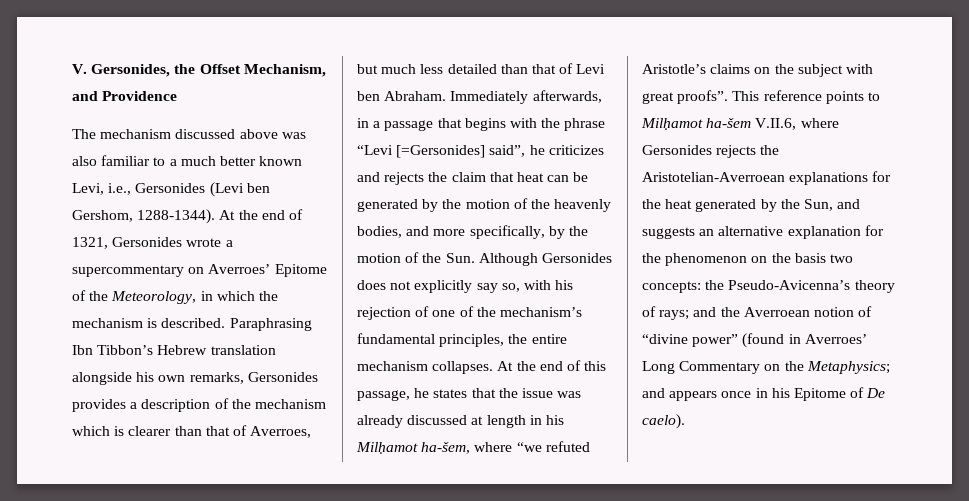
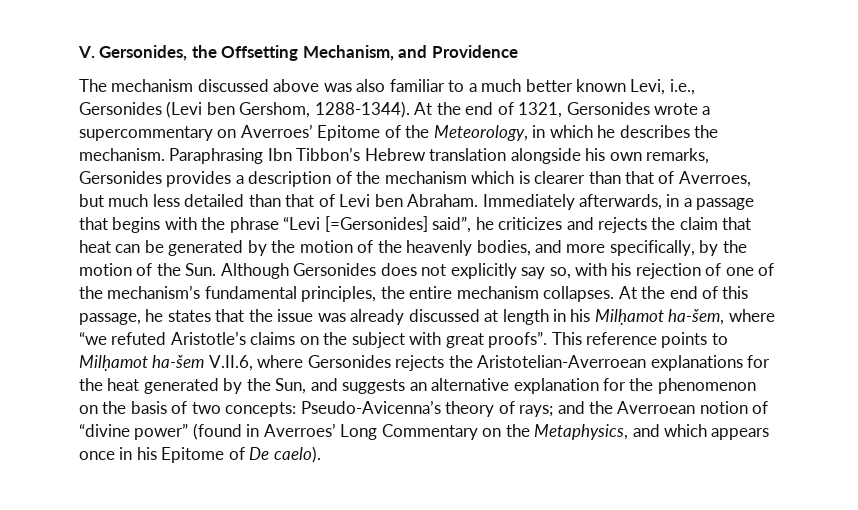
- V. Gersonides, the Offset Mechanism, and Providence
+ V. Gersonides, the Offsetting Mechanism, and Providence
- At the end of 1321, Gersonides wrote a supercommentary on Averroes’ Epitome of the Meteorology, in which the mechanism is described.
+ At the end of 1321, Gersonides wrote a supercommentary on Averroes’ Epitome of the Meteorology, in which he describes the mechanism.
- This reference points to Milḥamot ha-šem V.II.6, where Gersonides rejects the Aristotelian-Averroean explanations for the heat generated by the Sun, and suggests an alternative explanation for the phenomenon on the basis two concepts: the Pseudo-Avicenna’s theory of rays; and the Averroean notion of “divine power” (found in Averroes’ Long Commentary on the Metaphysics; and appears once in his Epitome of De caelo).
+ This reference points to Milḥamot ha-šem V.II.6, where Gersonides rejects the Aristotelian-Averroean explanations for the heat generated by the Sun, and suggests an alternative explanation for the phenomenon on the basis of two concepts: Pseudo-Avicenna’s theory of rays; and the Averroean notion of “divine power” (found in Averroes’ Long Commentary on the Metaphysics, and which appears once in his Epitome of De caelo).

